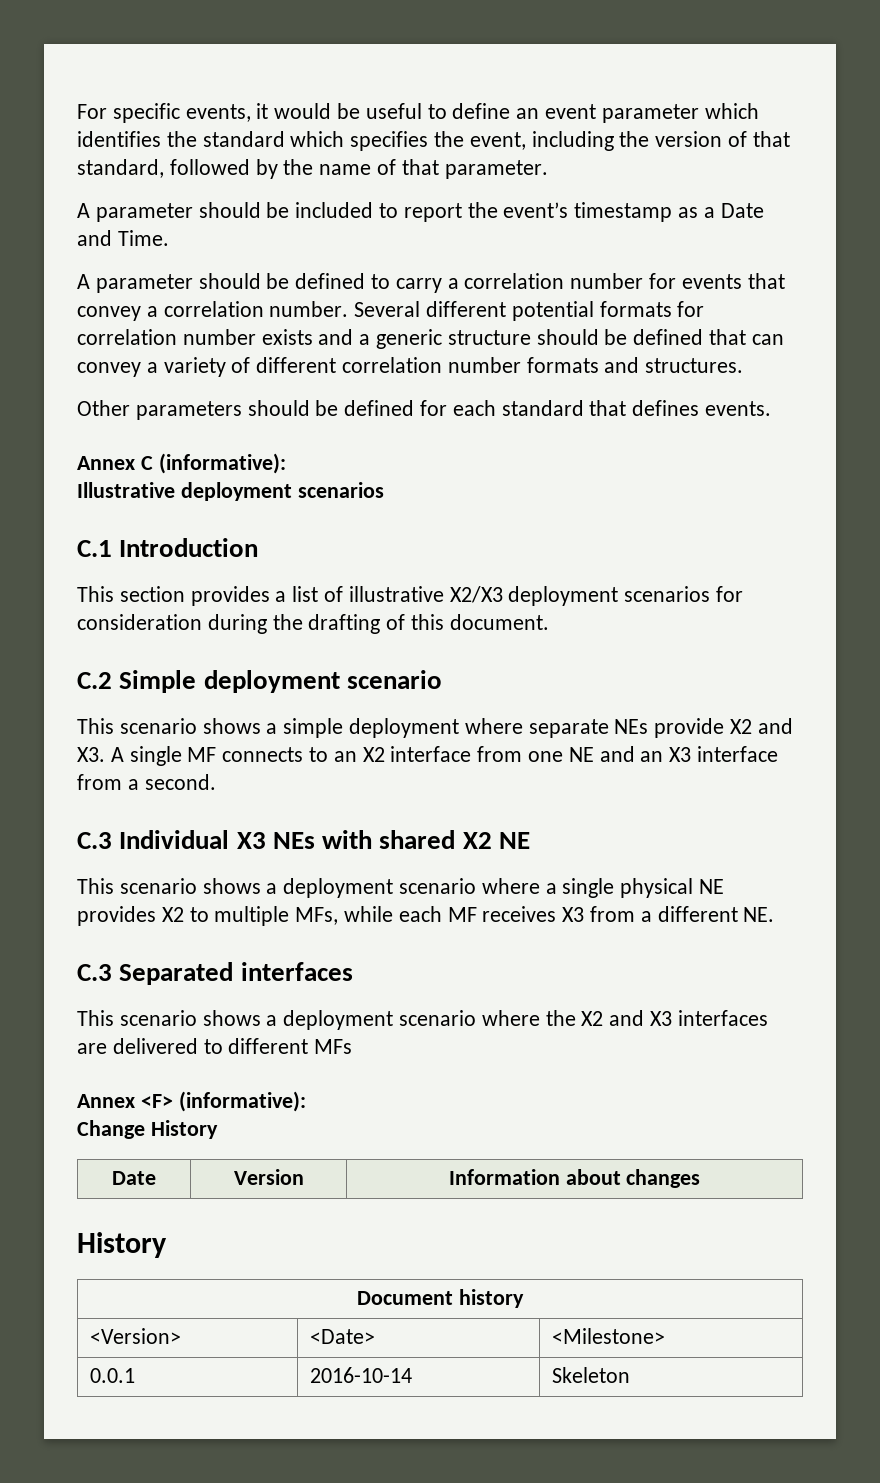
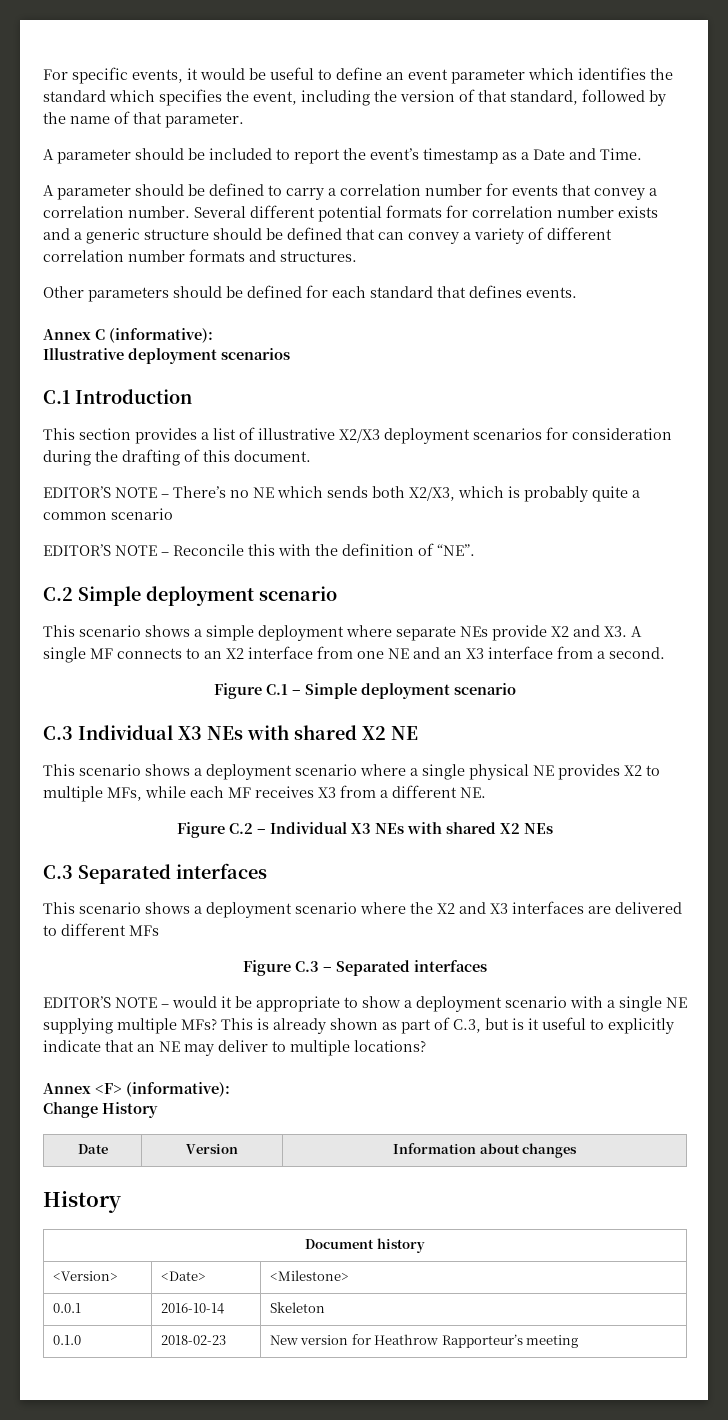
+ EDITOR’S NOTE – There’s no NE which sends both X2/X3, which is probably quite a common scenario
+ EDITOR’S NOTE – Reconcile this with the definition of “NE”.
+ Figure C.1 – Simple deployment scenario
+ Figure C.2 – Individual X3 NEs with shared X2 NEs
+ Figure C.3 – Separated interfaces
+ EDITOR’S NOTE – would it be appropriate to show a deployment scenario with a single NE supplying multiple MFs? This is already shown as part of C.3, but is it useful to explicitly indicate that an NE may deliver to multiple locations?
+ 0.1.0 | 2018-02-23 | New version for Heathrow Rapporteur’s meeting

